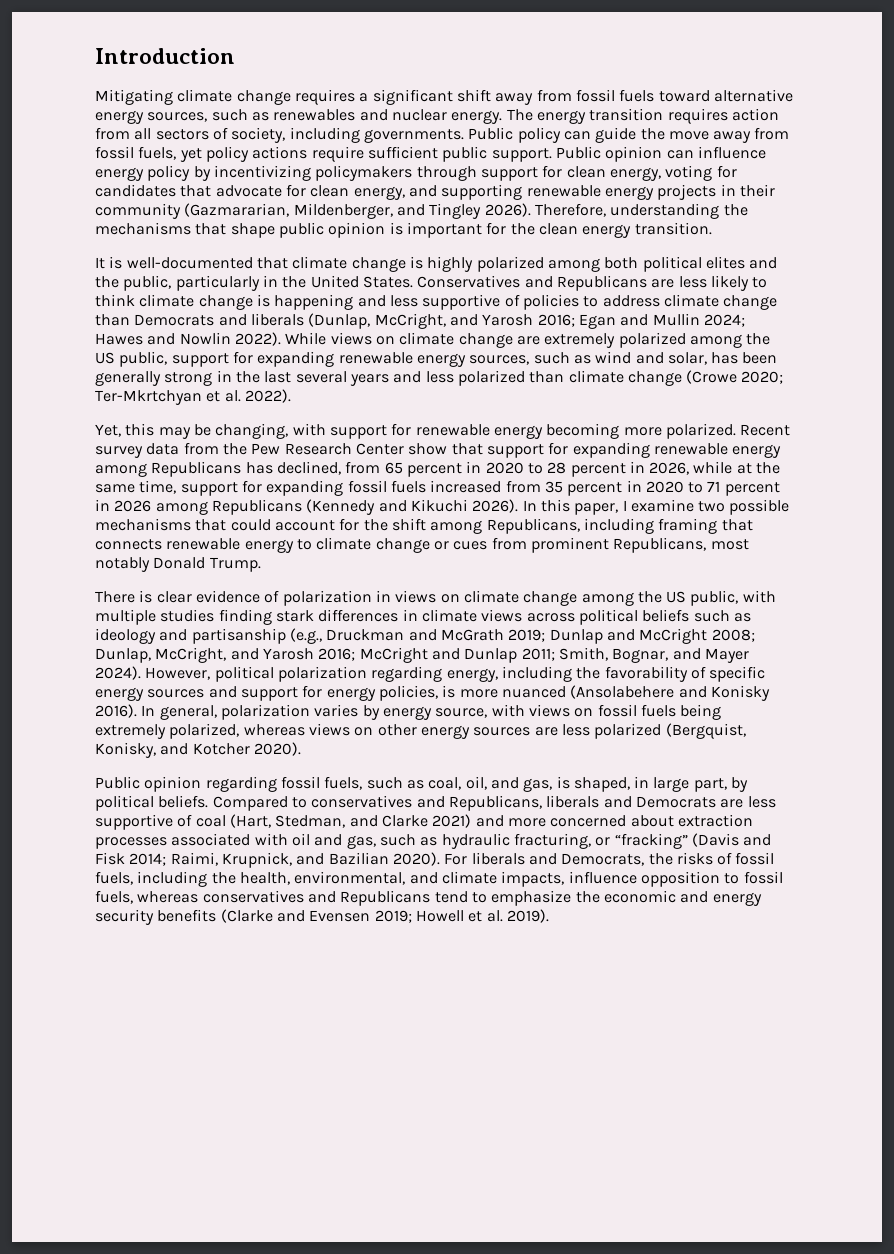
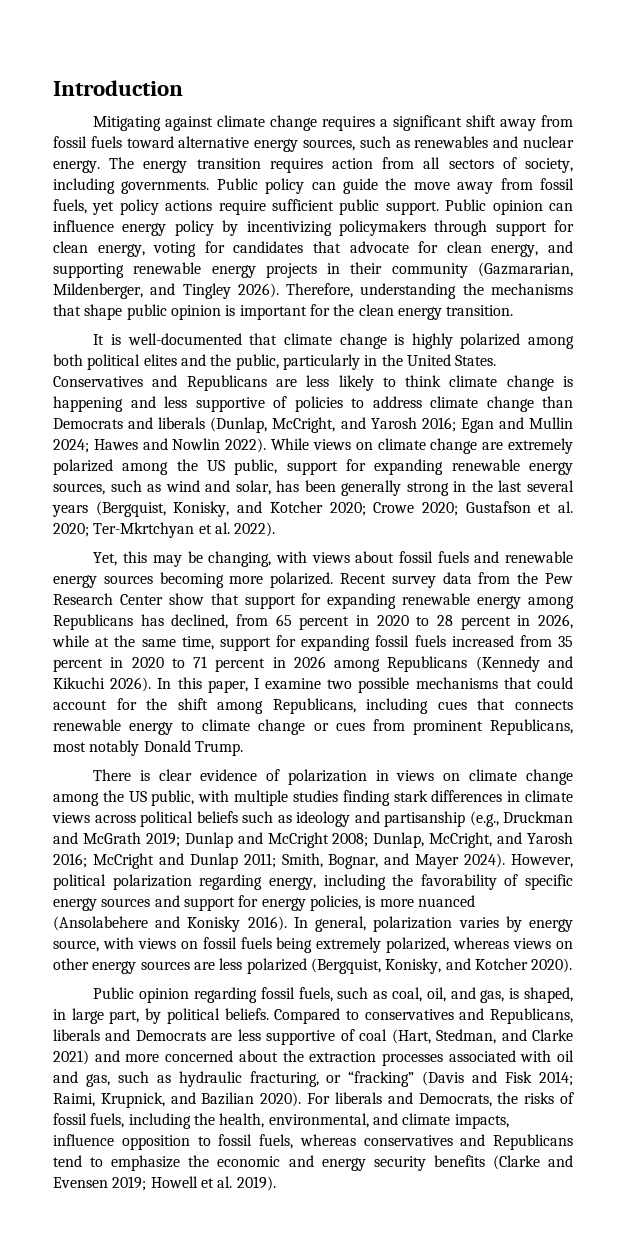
- Mitigating climate change requires a significant shift away from fossil fuels toward alternative energy sources, such as renewables and nuclear energy.
+ Mitigating against climate change requires a significant shift away from fossil fuels toward alternative energy sources, such as renewables and nuclear energy.
- While views on climate change are extremely polarized among the US public, support for expanding renewable energy sources, such as wind and solar, has been generally strong in the last several years and less polarized than climate change (Crowe 2020; Ter-Mkrtchyan et al. 2022).
+ While views on climate change are extremely polarized among the US public, support for expanding renewable energy sources, such as wind and solar, has been generally strong in the last several years (Bergquist, Konisky, and Kotcher 2020; Crowe 2020; Gustafson et al. 2020; Ter-Mkrtchyan et al. 2022).
- Yet, this may be changing, with support for renewable energy becoming more polarized.
+ Yet, this may be changing, with views about fossil fuels and renewable energy sources becoming more polarized.
- In this paper, I examine two possible mechanisms that could account for the shift among Republicans, including framing that connects renewable energy to climate change or cues from prominent Republicans, most notably Donald Trump.
+ In this paper, I examine two possible mechanisms that could account for the shift among Republicans, including cues that connects renewable energy to climate change or cues from prominent Republicans, most notably Donald Trump.
- Compared to conservatives and Republicans, liberals and Democrats are less supportive of coal (Hart, Stedman, and Clarke 2021) and more concerned about extraction processes associated with oil and gas, such as hydraulic fracturing, or “fracking” (Davis and Fisk 2014; Raimi, Krupnick, and Bazilian 2020).
+ Compared to conservatives and Republicans, liberals and Democrats are less supportive of coal (Hart, Stedman, and Clarke 2021) and more concerned about the extraction processes associated with oil and gas, such as hydraulic fracturing, or “fracking” (Davis and Fisk 2014; Raimi, Krupnick, and Bazilian 2020).

